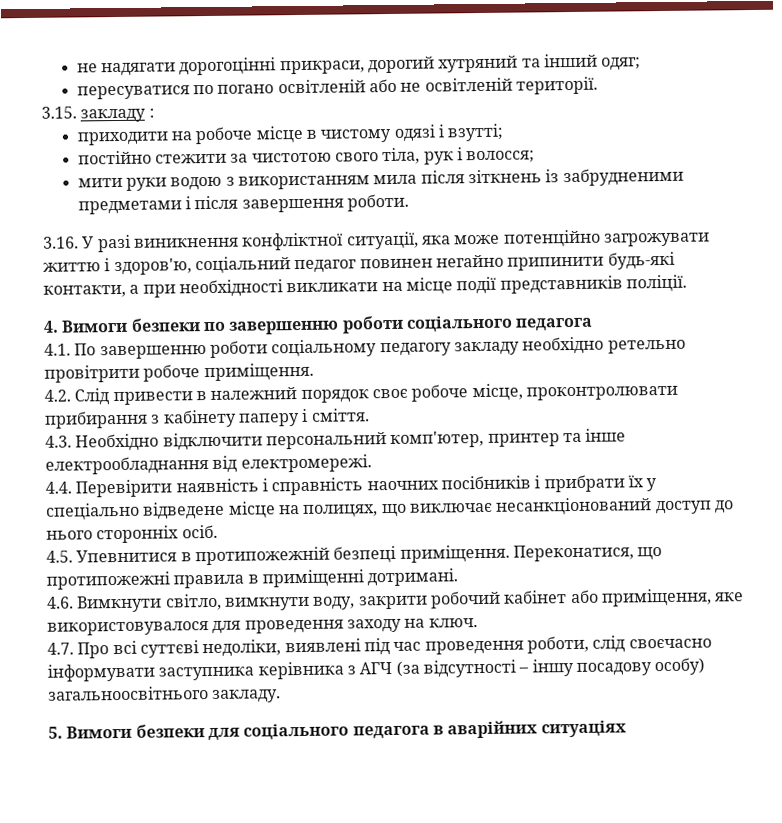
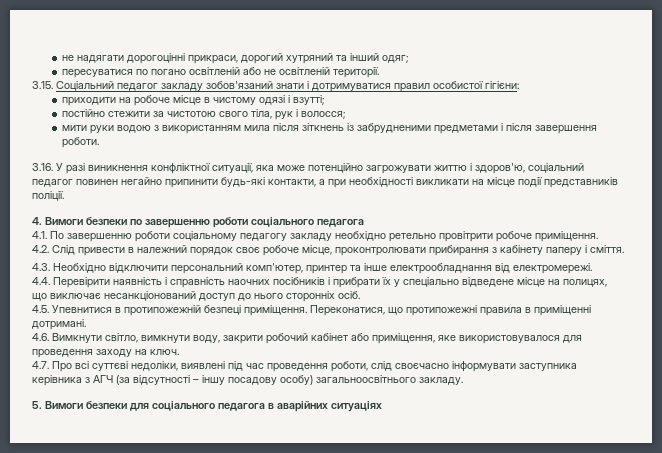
- 3.15. закладу :
+ 3.15. Соціальний педагог закладу зобов'язаний знати і дотримуватися правил особистої гігієни:

